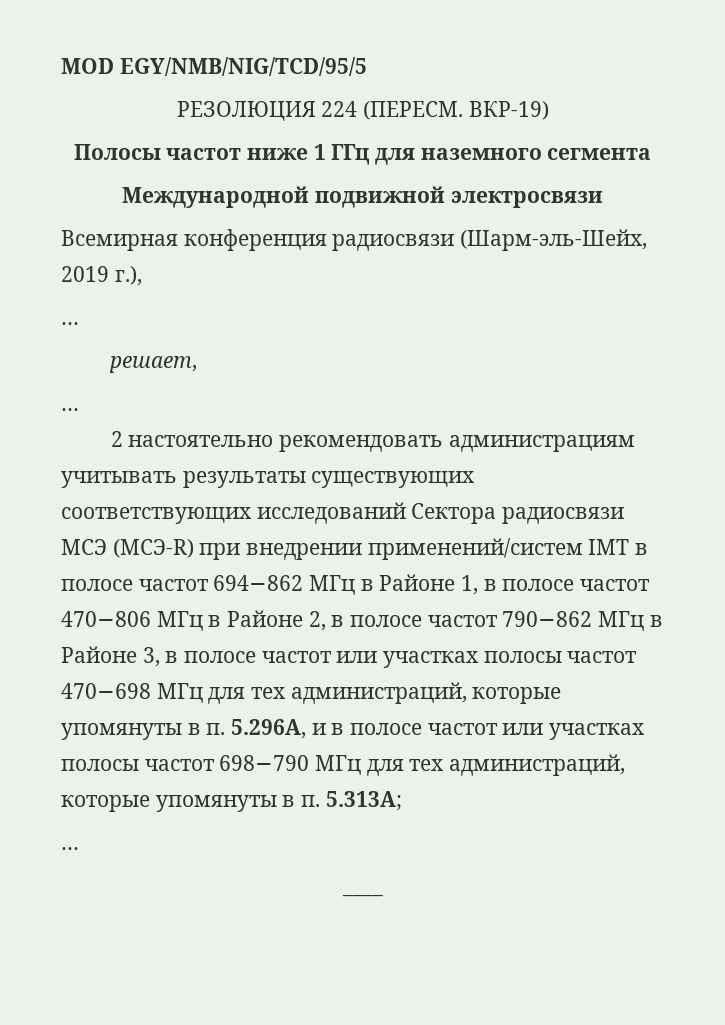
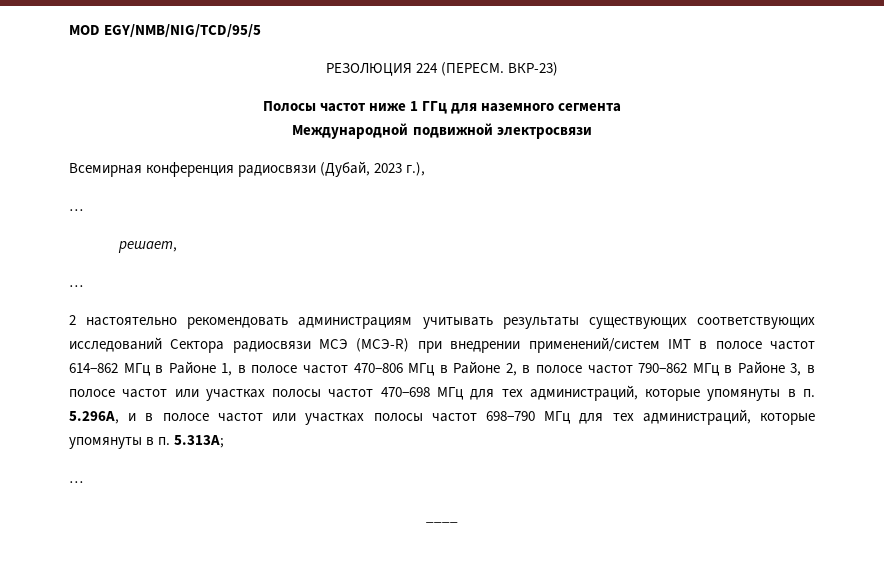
- ВКР-19)
+ ВКР-23)
- Всемирная конференция радиосвязи (Шарм-эль-Шейх, 2019 г.),
+ Всемирная конференция радиосвязи (Дубай, 2023 г.),
- 2 настоятельно рекомендовать администрациям учитывать результаты существующих соответствующих исследований Сектора радиосвязи МСЭ (МСЭ-R) при внедрении применений/систем IMT в полосе частот 694−862 МГц в Районе 1, в полосе частот 470−806 МГц в Районе 2, в полосе частот 790−862 МГц в Районе 3, в полосе частот или участках полосы частот 470−698 МГц для тех администраций, которые упомянуты в п. 5.296A, и в полосе частот или участках полосы частот 698−790 МГц для тех администраций, которые упомянуты в п. 5.313А;
+ 2 настоятельно рекомендовать администрациям учитывать результаты существующих соответствующих исследований Сектора радиосвязи МСЭ (МСЭ-R) при внедрении применений/систем IMT в полосе частот 614−862 МГц в Районе 1, в полосе частот 470−806 МГц в Районе 2, в полосе частот 790−862 МГц в Районе 3, в полосе частот или участках полосы частот 470−698 МГц для тех администраций, которые упомянуты в п. 5.296A, и в полосе частот или участках полосы частот 698−790 МГц для тех администраций, которые упомянуты в п. 5.313А;

